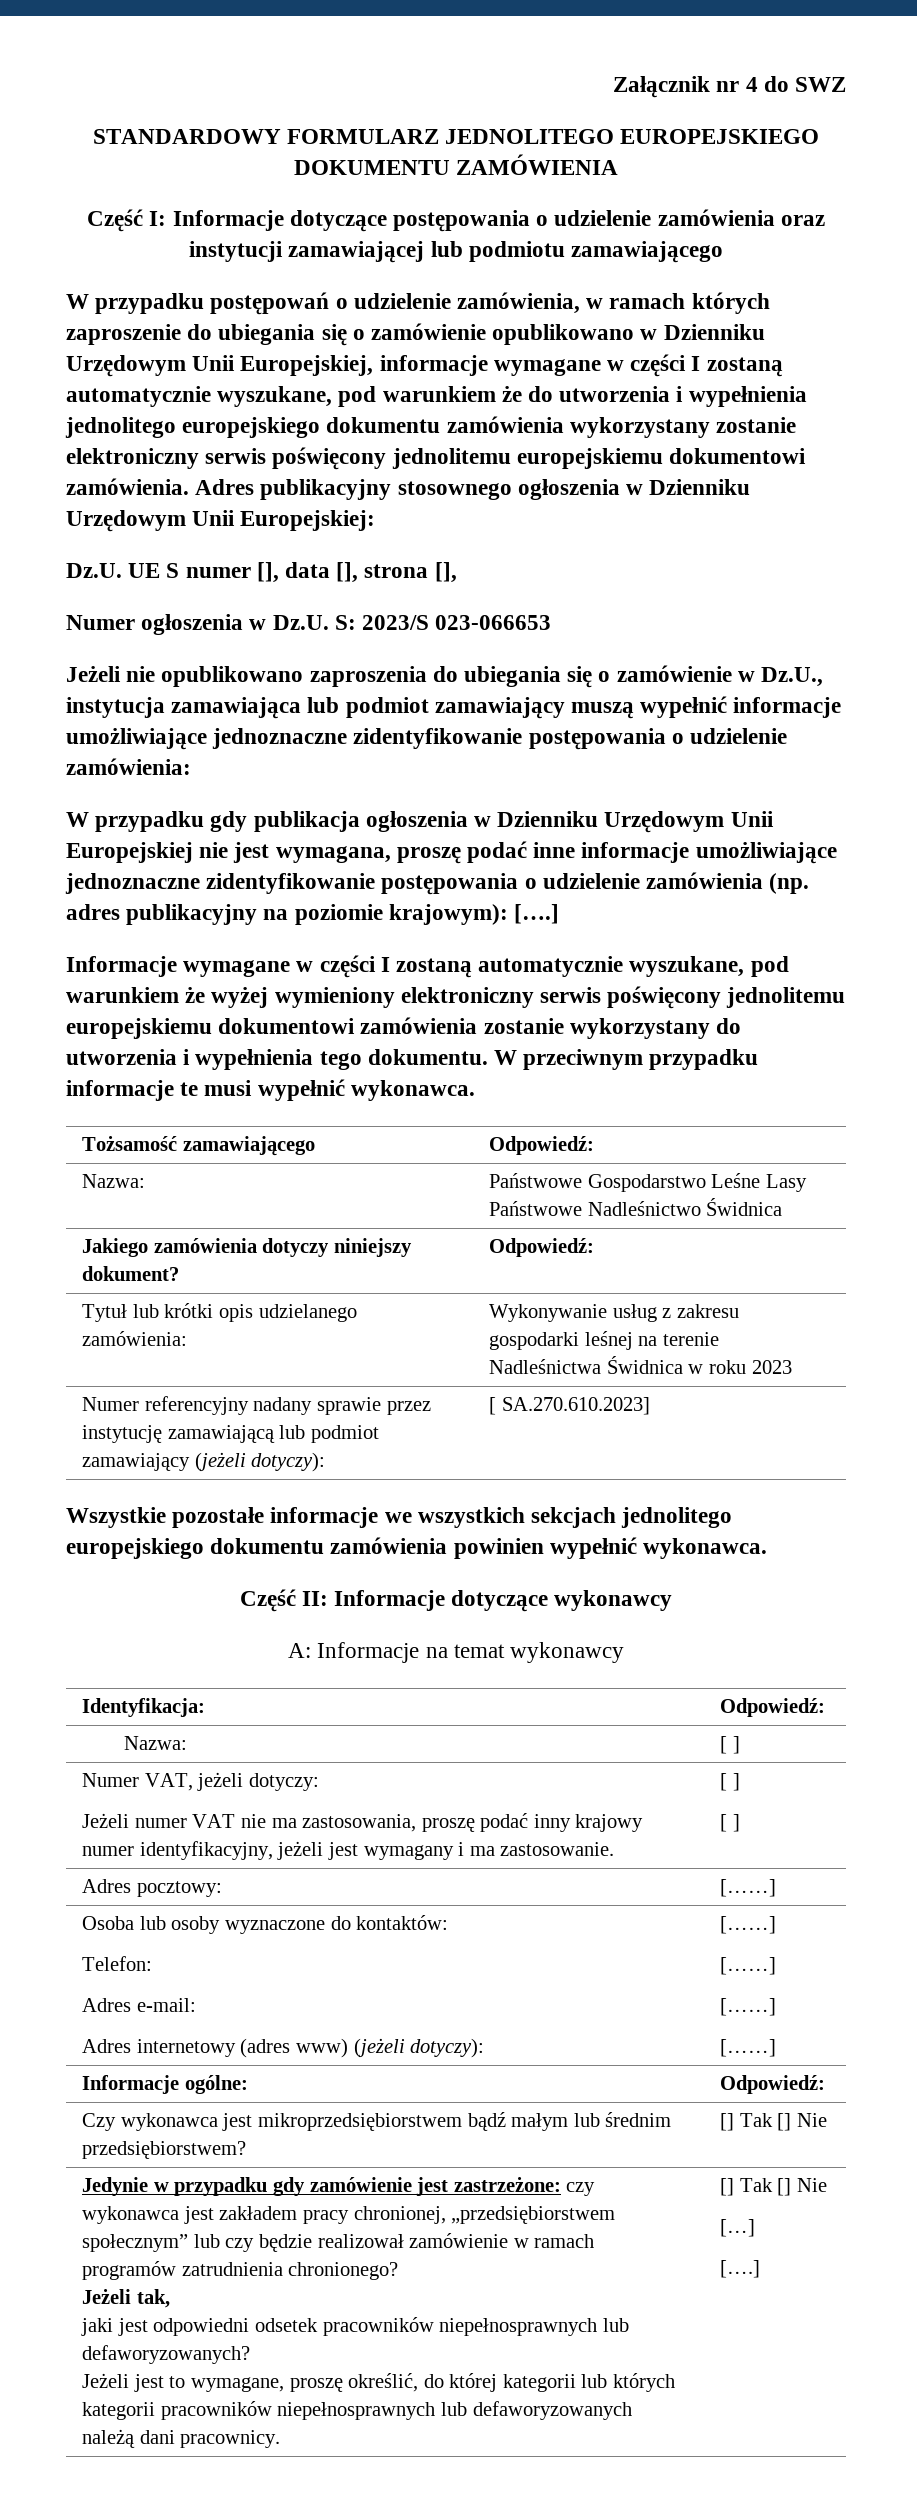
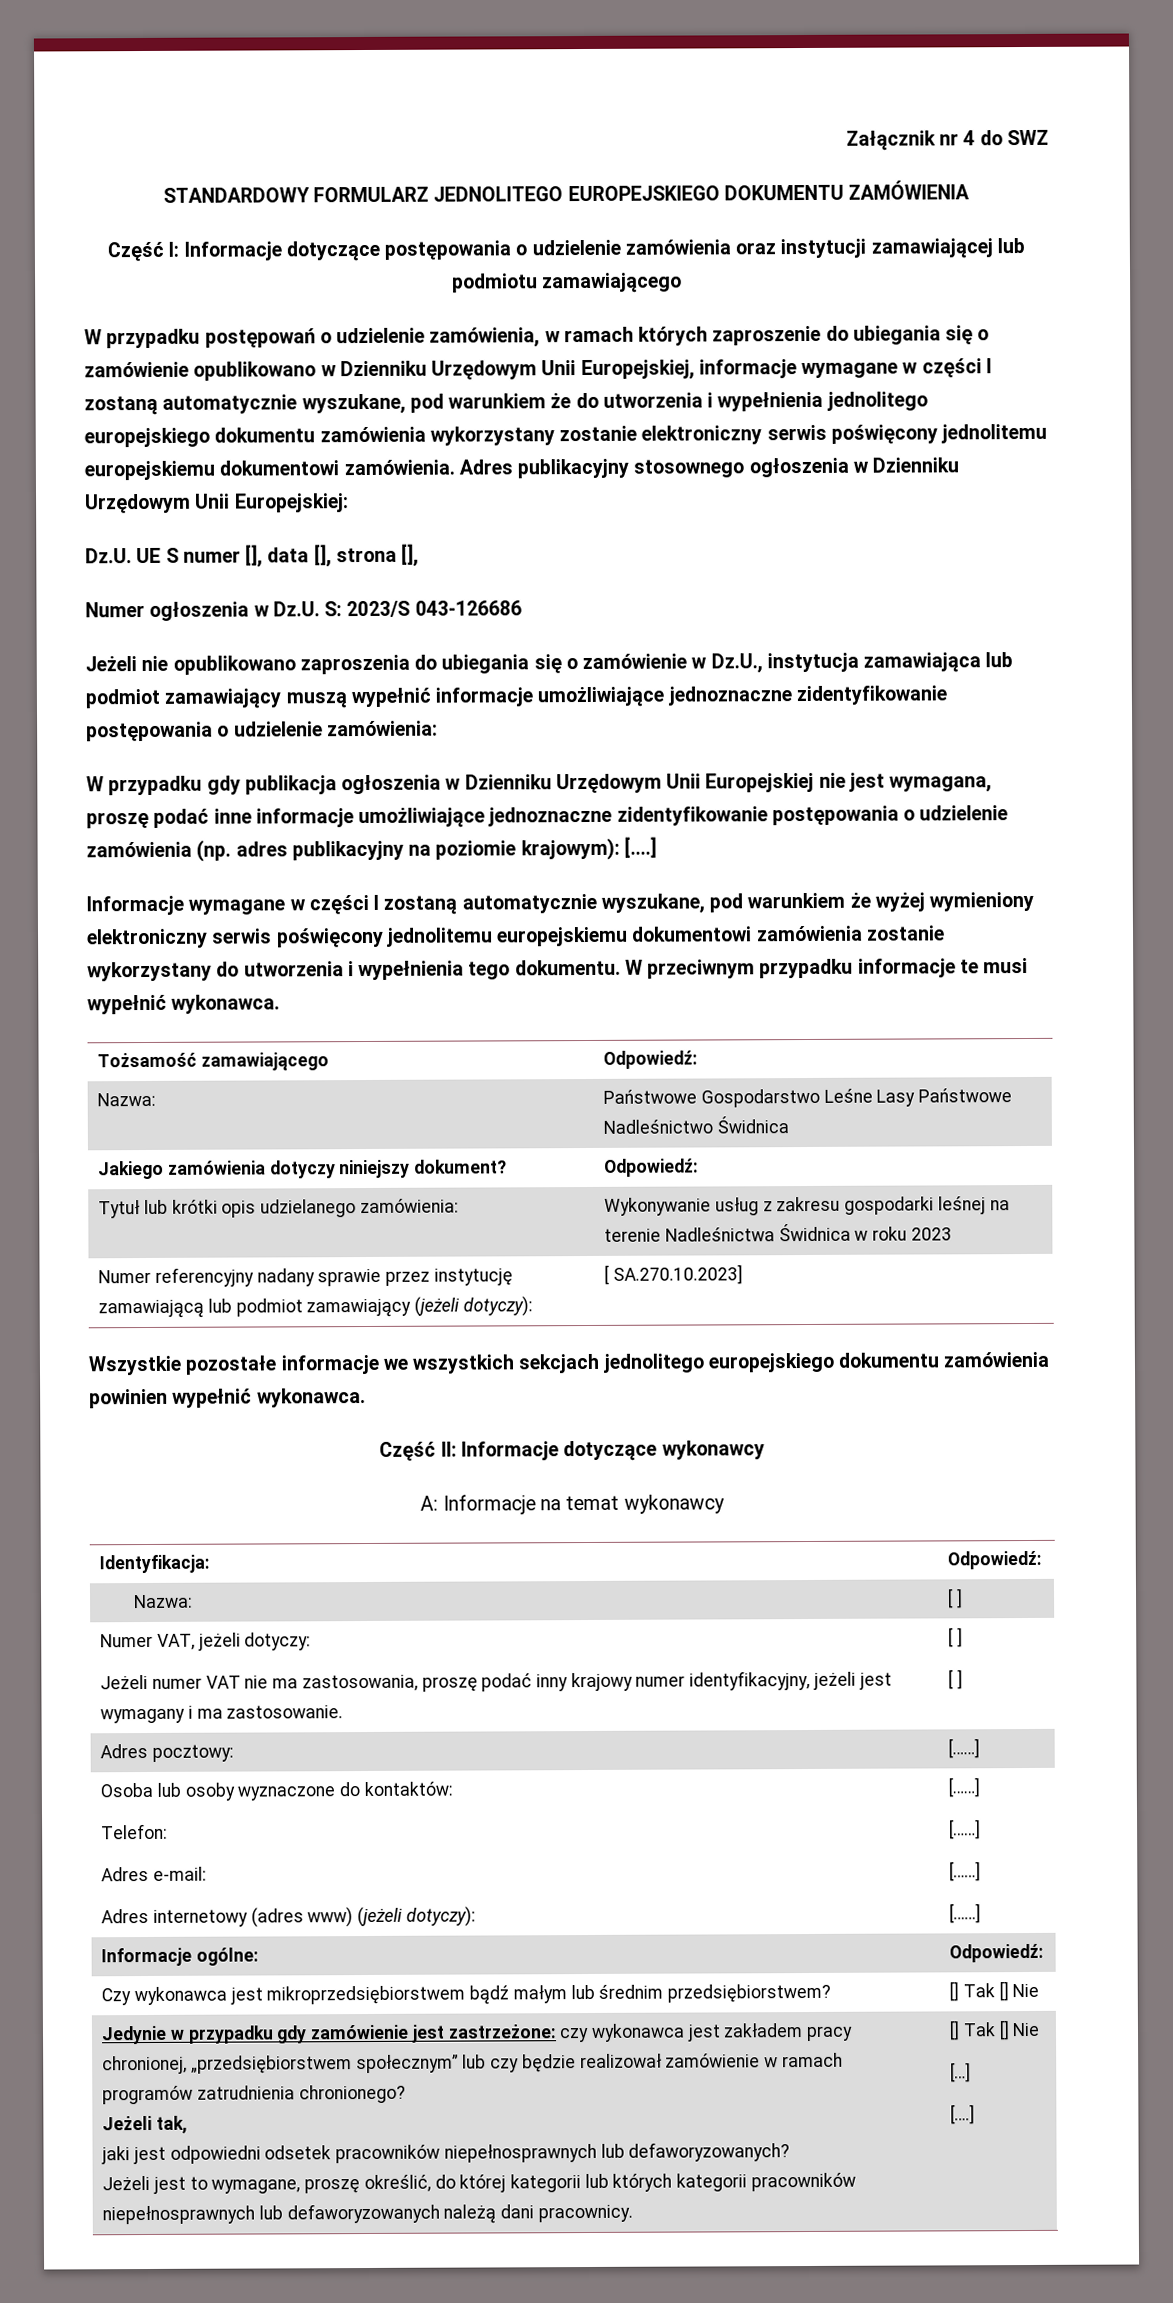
- Numer ogłoszenia w Dz.U. S: 2023/S 023-066653
+ Numer ogłoszenia w Dz.U. S: 2023/S 043-126686
- Numer referencyjny nadany sprawie przez instytucję zamawiającą lub podmiot zamawiający (jeżeli dotyczy): | [ SA.270.610.2023]
+ Numer referencyjny nadany sprawie przez instytucję zamawiającą lub podmiot zamawiający (jeżeli dotyczy): | [ SA.270.10.2023]

